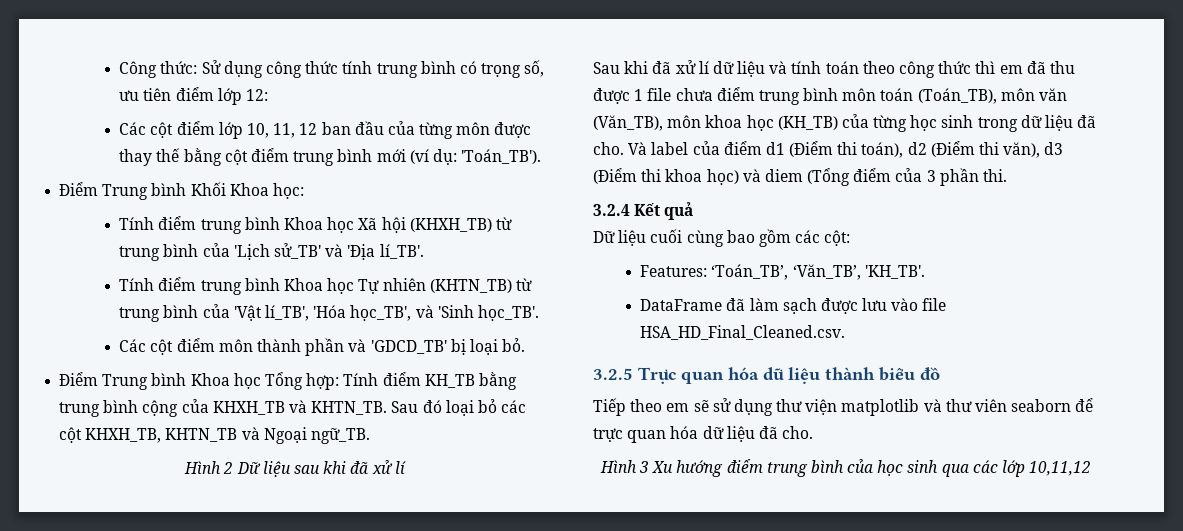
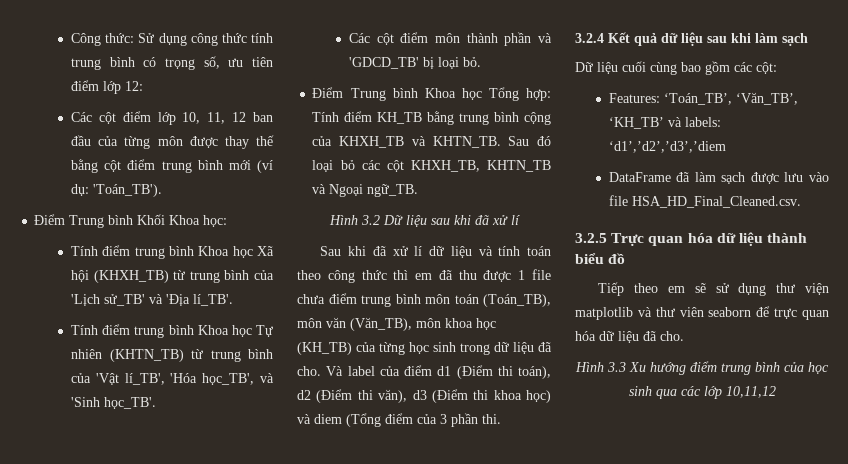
- Hình 2 Dữ liệu sau khi đã xử lí
+ Hình 3.2 Dữ liệu sau khi đã xử lí
- 3.2.4 Kết quả
+ 3.2.4 Kết quả dữ liệu sau khi làm sạch
- Features: ‘Toán_TB’, ‘Văn_TB’, 'KH_TB'.
+ Features: ‘Toán_TB’, ‘Văn_TB’, ‘KH_TB’ và labels: ‘d1’,’d2’,’d3’,’diem
- Hình 3 Xu hướng điểm trung bình của học sinh qua các lớp 10,11,12
+ Hình 3.3 Xu hướng điểm trung bình của học sinh qua các lớp 10,11,12

